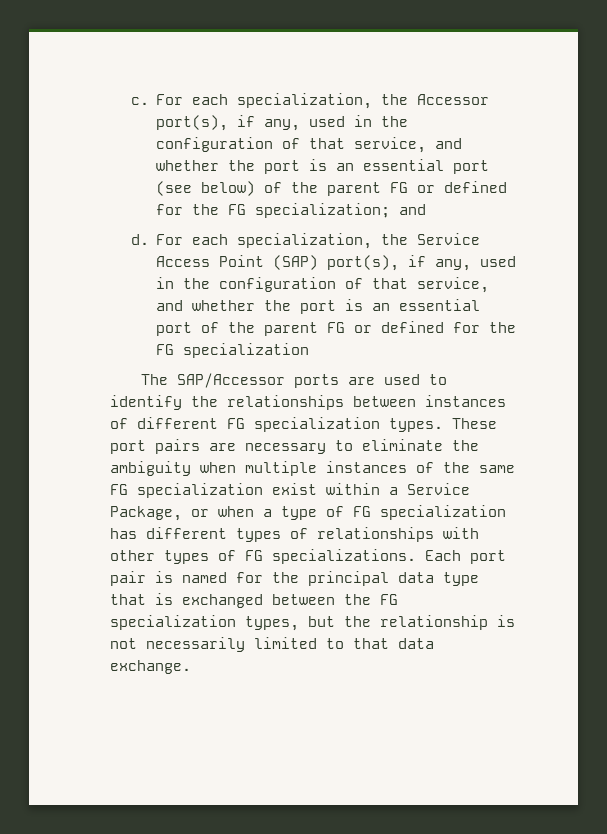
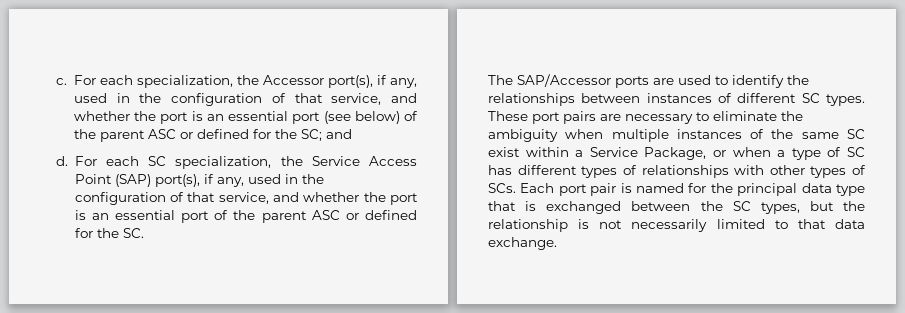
- For each specialization, the Accessor port(s), if any, used in the configuration of that service, and whether the port is an essential port (see below) of the parent FG or defined for the FG specialization; and
+ For each specialization, the Accessor port(s), if any, used in the configuration of that service, and whether the port is an essential port (see below) of the parent ASC or defined for the SC; and
- For each specialization, the Service Access Point (SAP) port(s), if any, used in the configuration of that service, and whether the port is an essential port of the parent FG or defined for the FG specialization
+ For each SC specialization, the Service Access Point (SAP) port(s), if any, used in the configuration of that service, and whether the port is an essential port of the parent ASC or defined for the SC.
- The SAP/Accessor ports are used to identify the relationships between instances of different FG specialization types.
+ The SAP/Accessor ports are used to identify the relationships between instances of different SC types.
- These port pairs are necessary to eliminate the ambiguity when multiple instances of the same FG specialization exist within a Service Package, or when a type of FG specialization has different types of relationships with other types of FG specializations. Each port pair is named for the principal data type that is exchanged between the FG specialization types, but the relationship is not necessarily limited to that data exchange.
+ These port pairs are necessary to eliminate the ambiguity when multiple instances of the same SC exist within a Service Package, or when a type of SC has different types of relationships with other types of SCs. Each port pair is named for the principal data type that is exchanged between the SC types, but the relationship is not necessarily limited to that data exchange.

